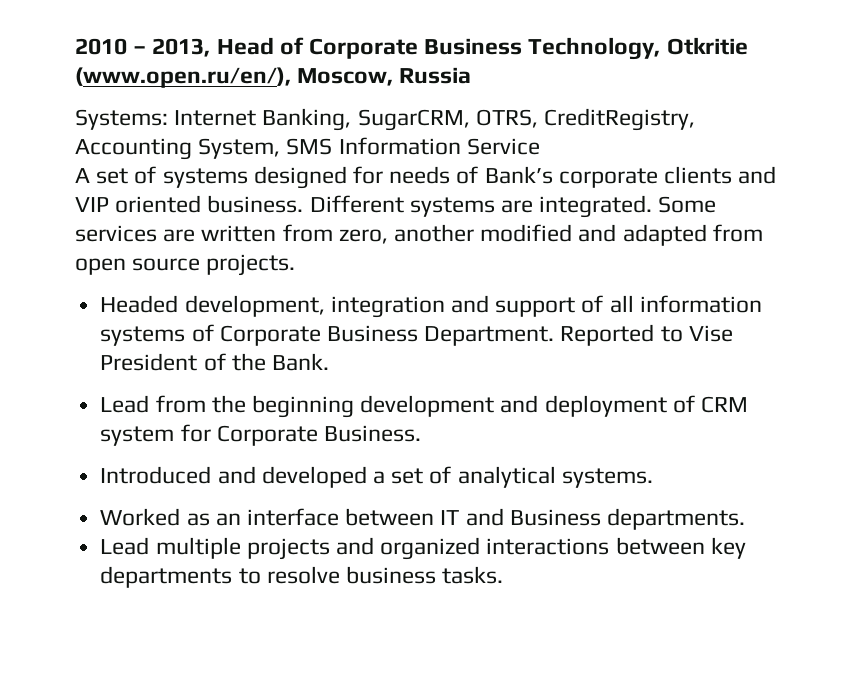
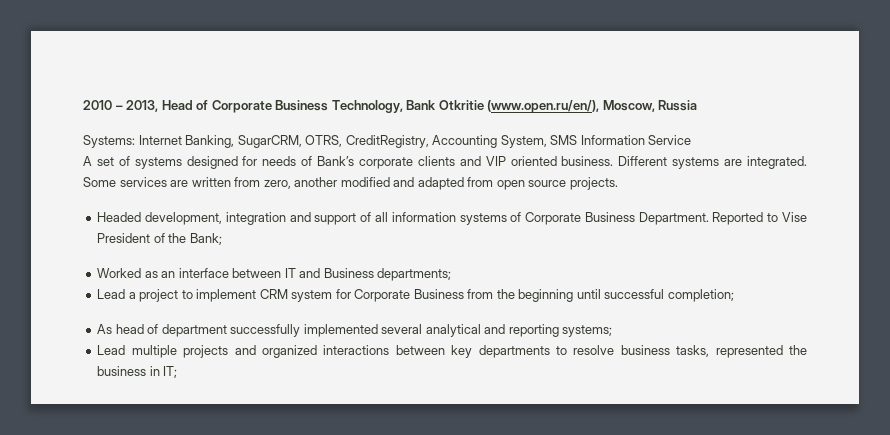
- 2010 – 2013, Head of Corporate Business Technology, Otkritie (www.open.ru/en/), Moscow, Russia
+ 2010 – 2013, Head of Corporate Business Technology, Bank Otkritie (www.open.ru/en/), Moscow, Russia
- Reported to Vise President of the Bank.
- Lead from the beginning development and deployment of CRM system for Corporate Business.
- Introduced and developed a set of analytical systems.
+ Reported to Vise President of the Bank;
- Worked as an interface between IT and Business departments.
+ Worked as an interface between IT and Business departments;
+ Lead a project to implement CRM system for Corporate Business from the beginning until successful completion;
+ As head of department successfully implemented several analytical and reporting systems;
- Lead multiple projects and organized interactions between key departments to resolve business tasks.
+ Lead multiple projects and organized interactions between key departments to resolve business tasks, represented the business in IT;

